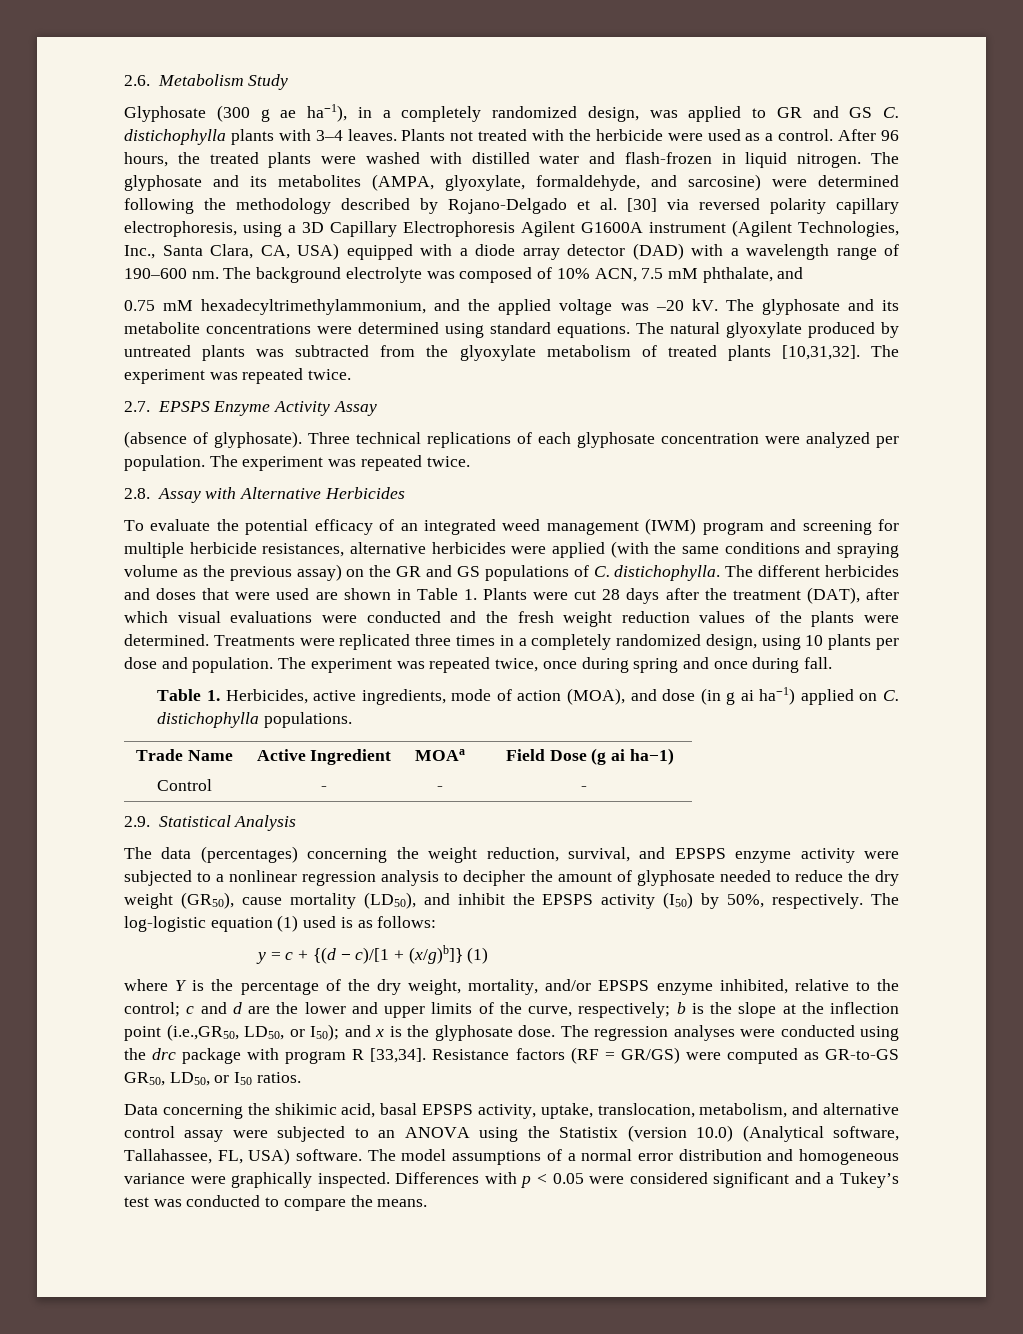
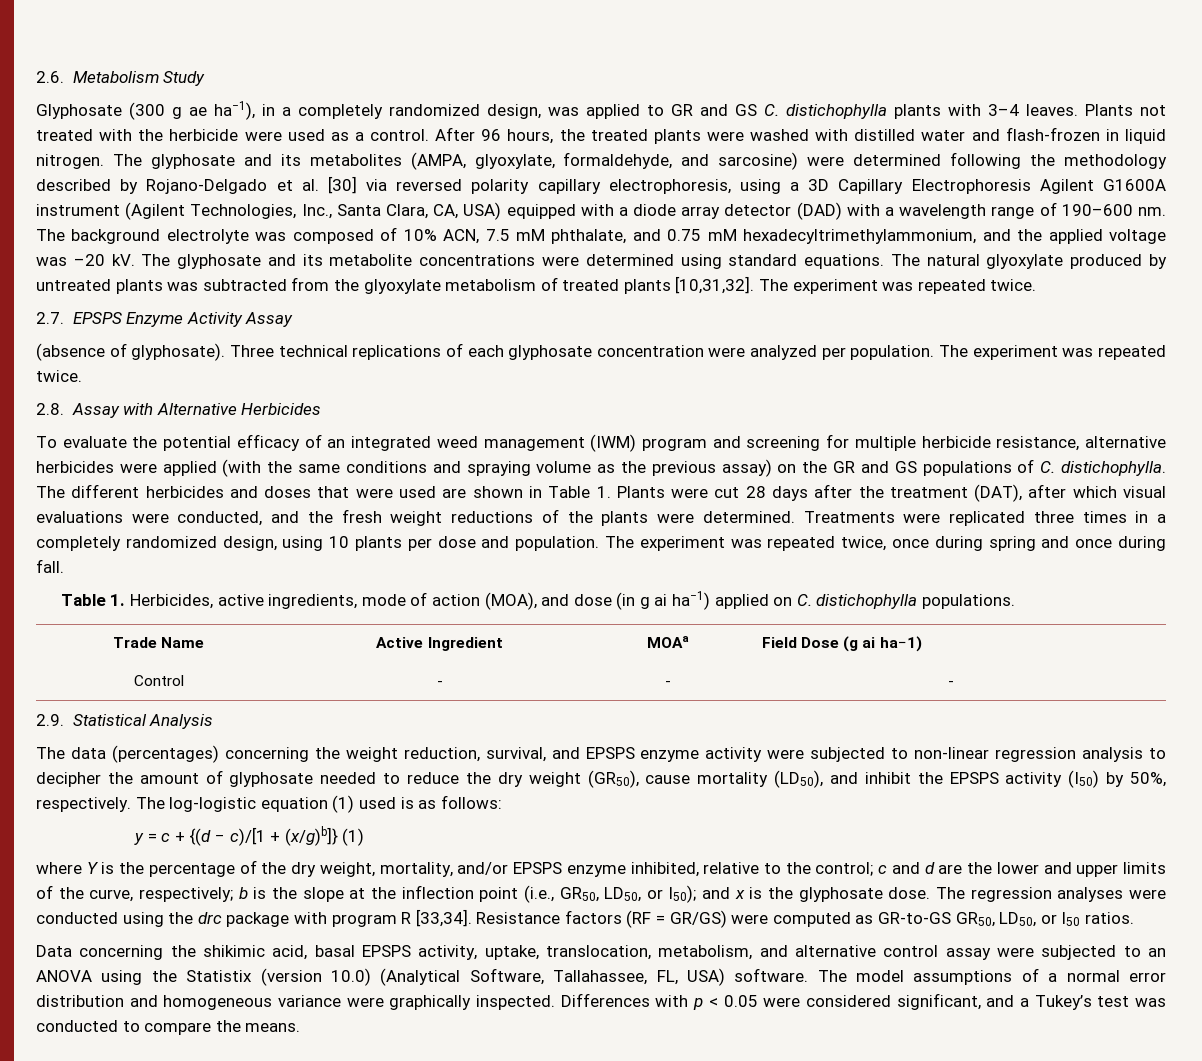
- The background electrolyte was composed of 10% ACN, 7.5 mM phthalate, and
- 0.75 mM hexadecyltrimethylammonium, and the applied voltage was –20 kV.
+ The background electrolyte was composed of 10% ACN, 7.5 mM phthalate, and 0.75 mM hexadecyltrimethylammonium, and the applied voltage was –20 kV.
- To evaluate the potential efficacy of an integrated weed management (IWM) program and screening for multiple herbicide resistances, alternative herbicides were applied (with the same conditions and spraying volume as the previous assay) on the GR and GS populations of C. distichophylla.
+ To evaluate the potential efficacy of an integrated weed management (IWM) program and screening for multiple herbicide resistance, alternative herbicides were applied (with the same conditions and spraying volume as the previous assay) on the GR and GS populations of C. distichophylla.
- The different herbicides and doses that were used are shown in Table 1. Plants were cut 28 days after the treatment (DAT), after which visual evaluations were conducted and the fresh weight reduction values of the plants were determined.
+ The different herbicides and doses that were used are shown in Table 1. Plants were cut 28 days after the treatment (DAT), after which visual evaluations were conducted, and the fresh weight reductions of the plants were determined.
- The data (percentages) concerning the weight reduction, survival, and EPSPS enzyme activity were subjected to a nonlinear regression analysis to decipher the amount of glyphosate needed to reduce the dry weight (GR50), cause mortality (LD50), and inhibit the EPSPS activity (I50) by 50%, respectively.
+ The data (percentages) concerning the weight reduction, survival, and EPSPS enzyme activity were subjected to non-linear regression analysis to decipher the amount of glyphosate needed to reduce the dry weight (GR50), cause mortality (LD50), and inhibit the EPSPS activity (I50) by 50%, respectively.
- where Y is the percentage of the dry weight, mortality, and/or EPSPS enzyme inhibited, relative to the control; c and d are the lower and upper limits of the curve, respectively; b is the slope at the inflection point (i.e.,GR50, LD50, or I50); and x is the glyphosate dose.
+ where Y is the percentage of the dry weight, mortality, and/or EPSPS enzyme inhibited, relative to the control; c and d are the lower and upper limits of the curve, respectively; b is the slope at the inflection point (i.e., GR50, LD50, or I50); and x is the glyphosate dose.
- Data concerning the shikimic acid, basal EPSPS activity, uptake, translocation, metabolism, and alternative control assay were subjected to an ANOVA using the Statistix (version 10.0) (Analytical software, Tallahassee, FL, USA) software.
+ Data concerning the shikimic acid, basal EPSPS activity, uptake, translocation, metabolism, and alternative control assay were subjected to an ANOVA using the Statistix (version 10.0) (Analytical Software, Tallahassee, FL, USA) software.
- Differences with p < 0.05 were considered significant and a Tukey’s test was conducted to compare the means.
+ Differences with p < 0.05 were considered significant, and a Tukey’s test was conducted to compare the means.

